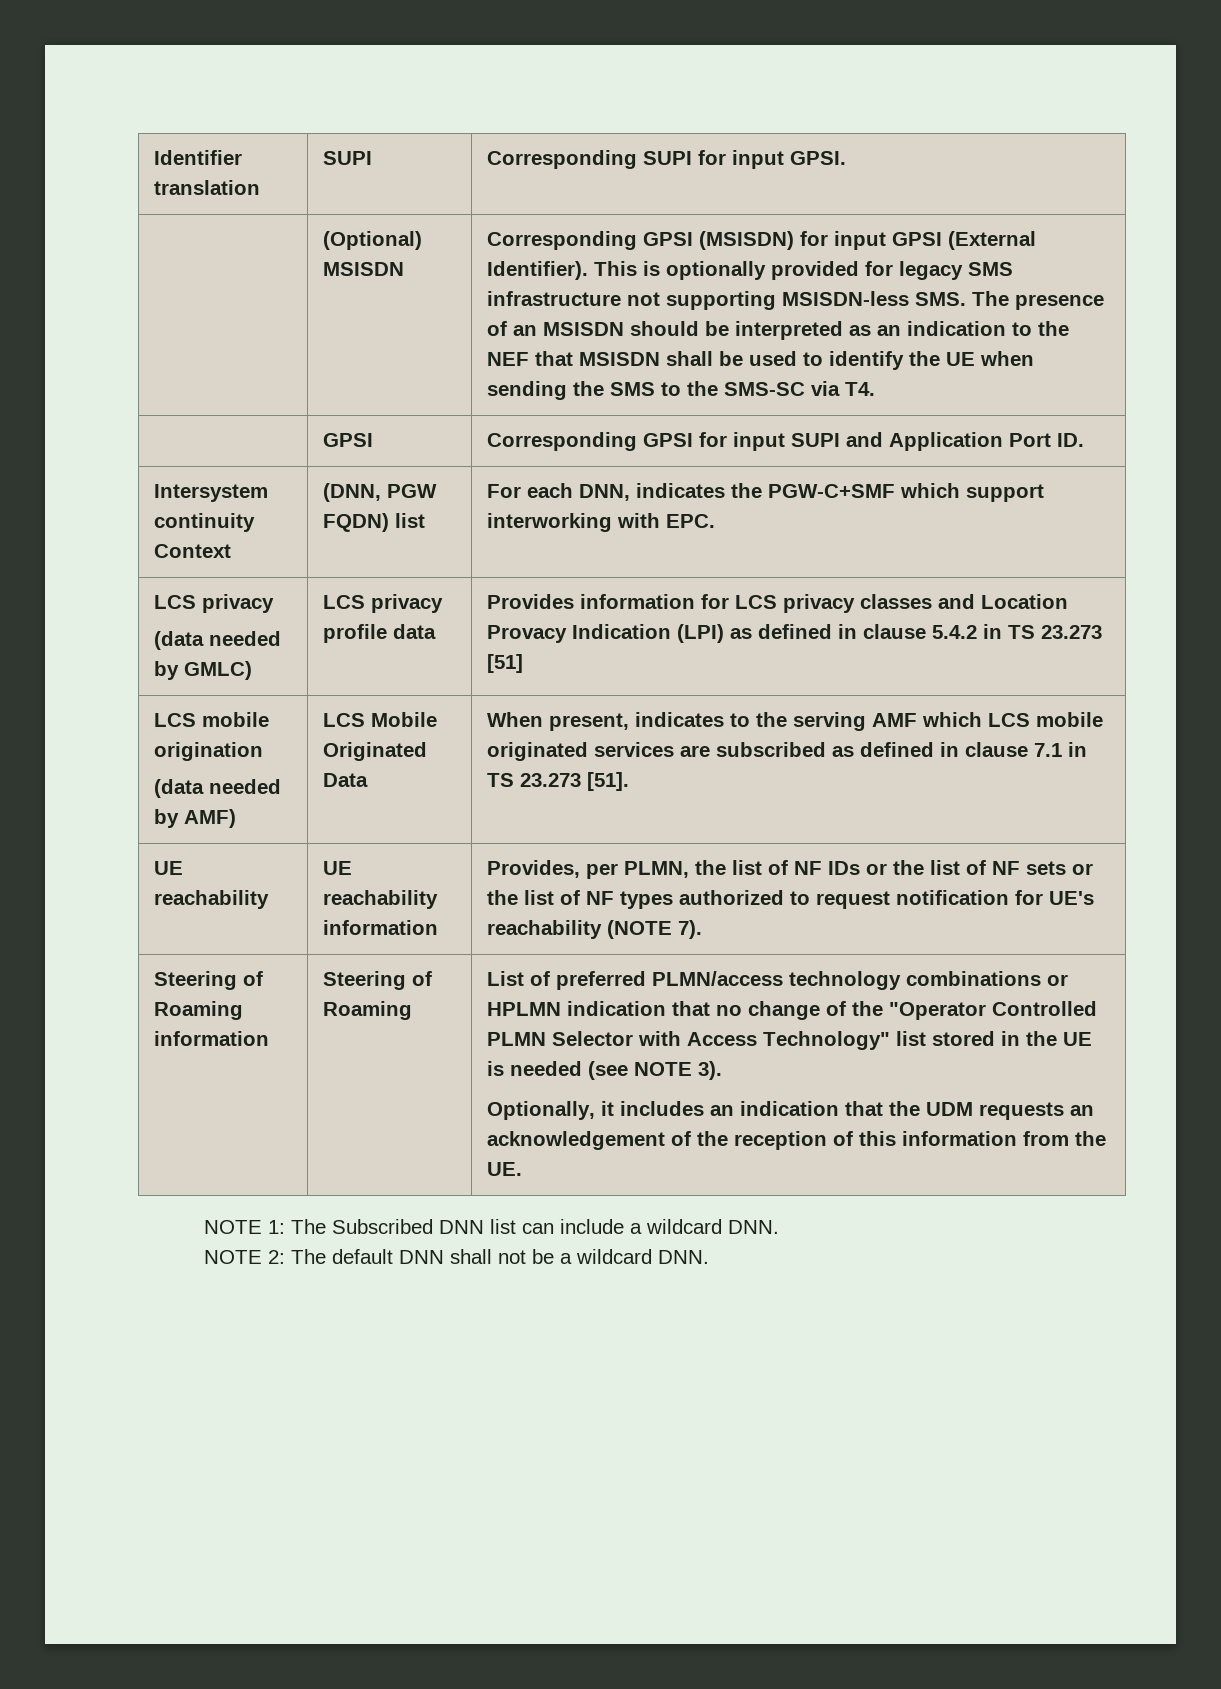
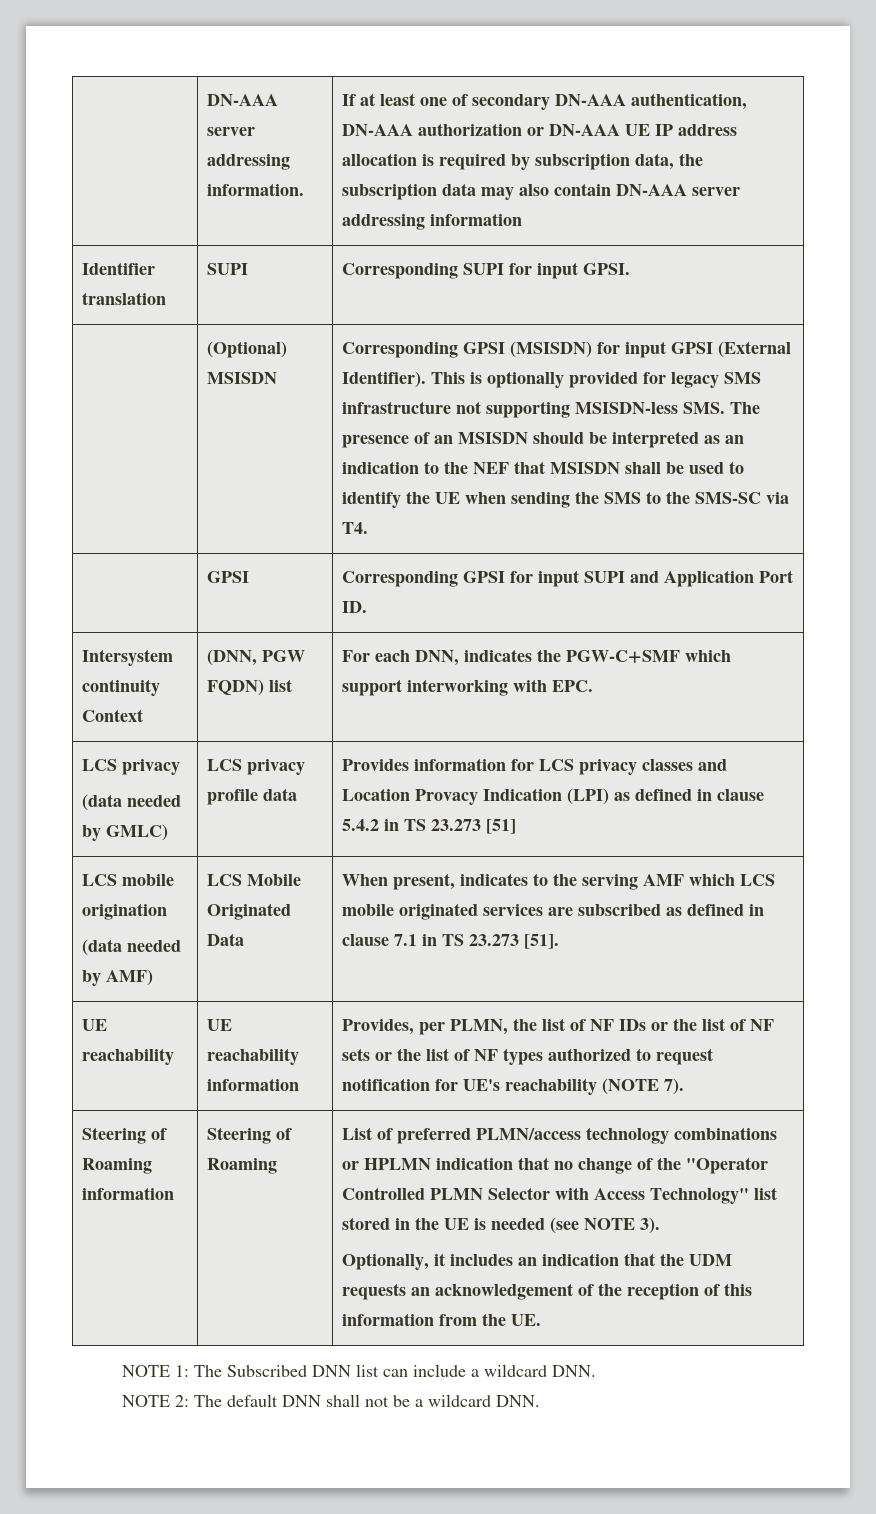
+ | DN-AAA server addressing information. | If at least one of secondary DN-AAA authentication, DN-AAA authorization or DN-AAA UE IP address allocation is required by subscription data, the subscription data may also contain DN-AAA server addressing information

